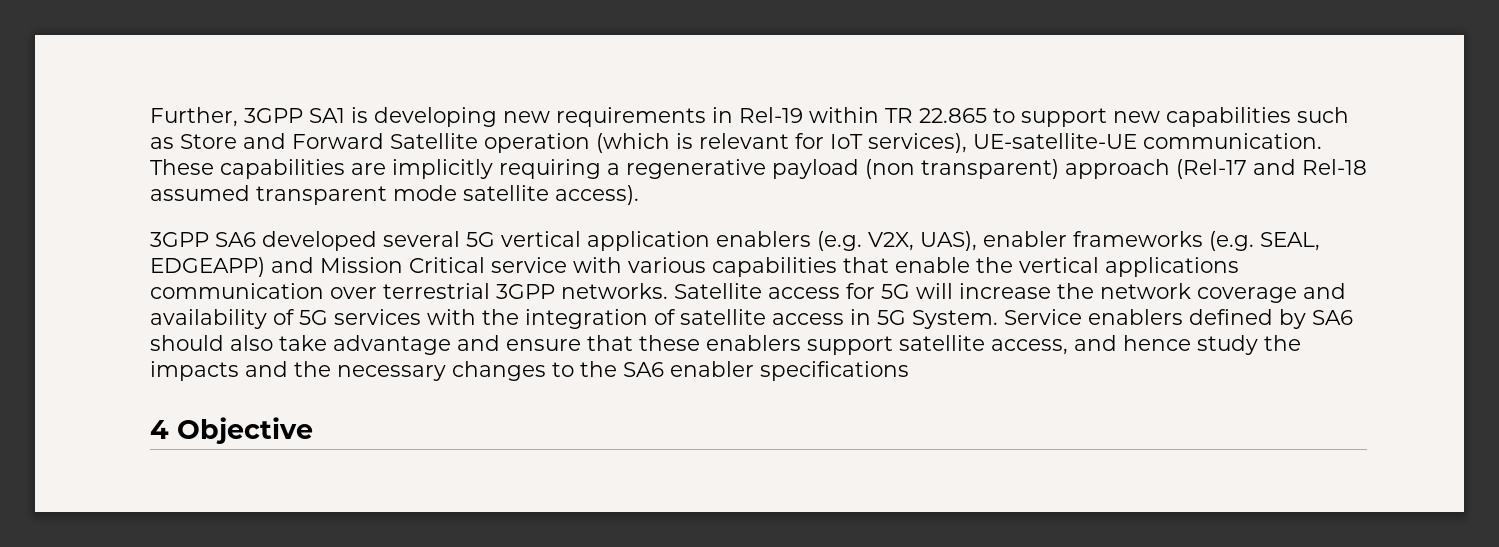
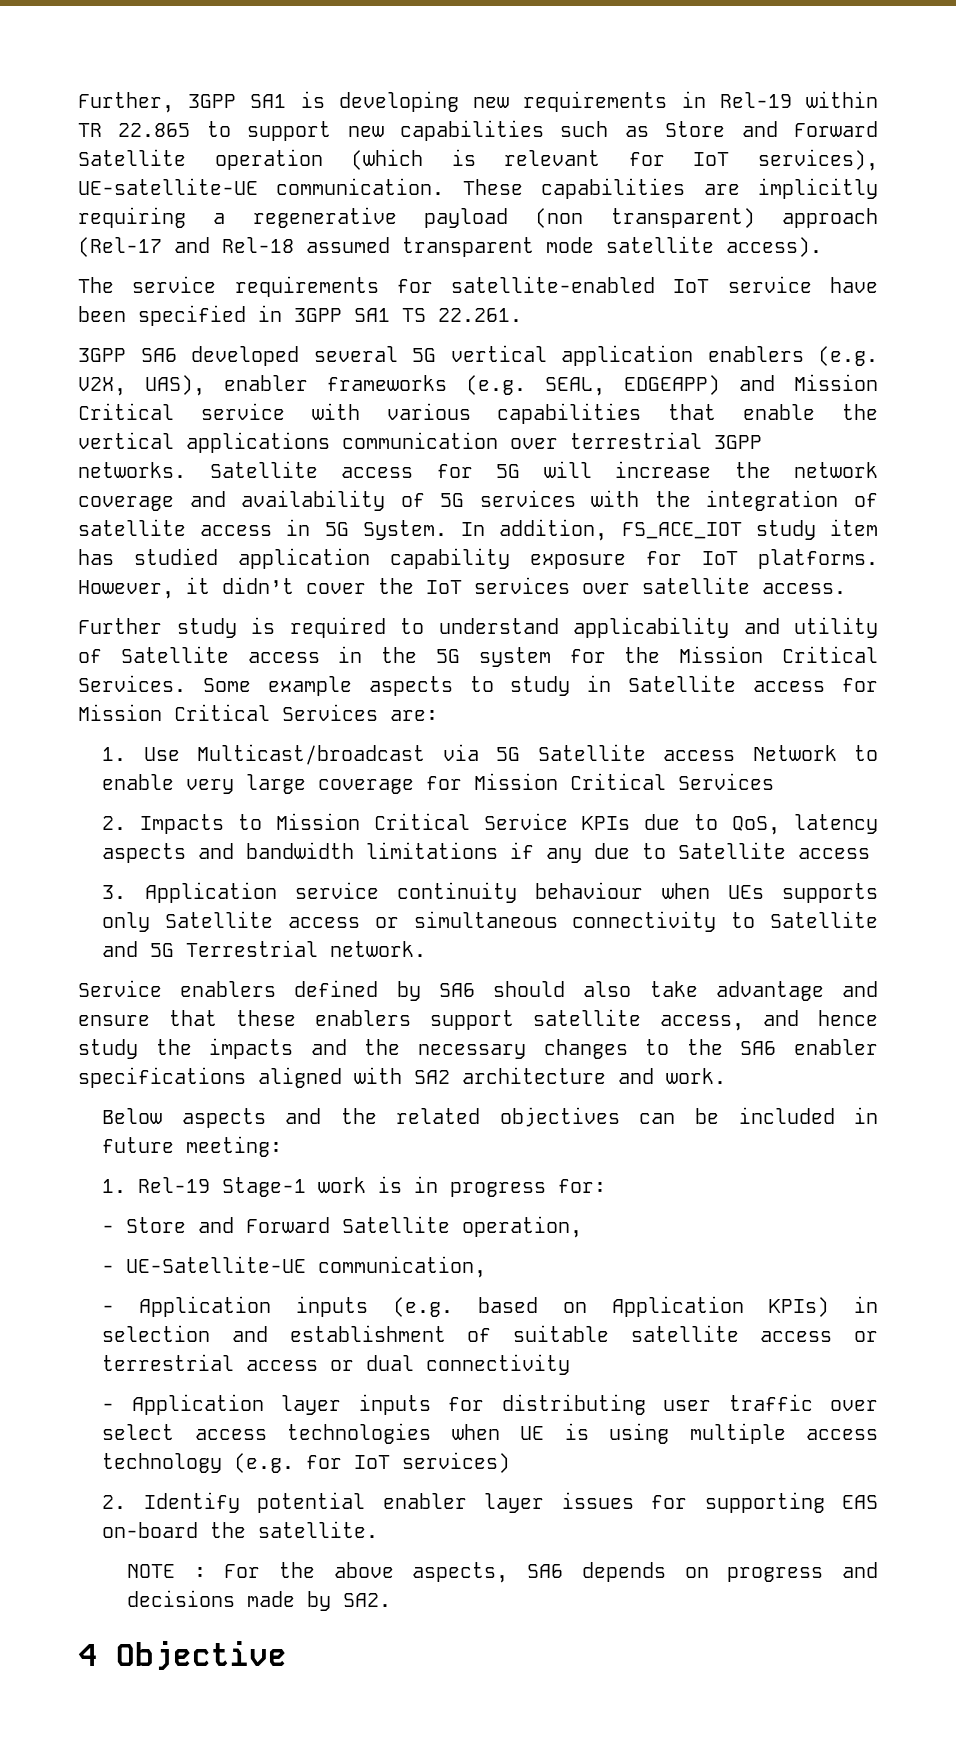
+ The service requirements for satellite-enabled IoT service have been specified in 3GPP SA1 TS 22.261.
- Satellite access for 5G will increase the network coverage and availability of 5G services with the integration of satellite access in 5G System. Service enablers defined by SA6 should also take advantage and ensure that these enablers support satellite access, and hence study the impacts and the necessary changes to the SA6 enabler specifications
+ Satellite access for 5G will increase the network coverage and availability of 5G services with the integration of satellite access in 5G System. In addition, FS_ACE_IOT study item has studied application capability exposure for IoT platforms. However, it didn’t cover the IoT services over satellite access.
+ Further study is required to understand applicability and utility of Satellite access in the 5G system for the Mission Critical Services. Some example aspects to study in Satellite access for Mission Critical Services are:
+ 1. Use Multicast/broadcast via 5G Satellite access Network to enable very large coverage for Mission Critical Services
+ 2. Impacts to Mission Critical Service KPIs due to QoS, latency aspects and bandwidth limitations if any due to Satellite access
+ 3. Application service continuity behaviour when UEs supports only Satellite access or simultaneous connectivity to Satellite and 5G Terrestrial network.
+ Service enablers defined by SA6 should also take advantage and ensure that these enablers support satellite access, and hence study the impacts and the necessary changes to the SA6 enabler specifications aligned with SA2 architecture and work.
+ Below aspects and the related objectives can be included in future meeting:
+ 1. Rel-19 Stage-1 work is in progress for:
+ - Store and Forward Satellite operation,
+ - UE-Satellite-UE communication,
+ - Application inputs (e.g. based on Application KPIs) in selection and establishment of suitable satellite access or terrestrial access or dual connectivity
+ - Application layer inputs for distributing user traffic over select access technologies when UE is using multiple access technology (e.g. for IoT services)
+ 2. Identify potential enabler layer issues for supporting EAS on-board the satellite.
+ NOTE : For the above aspects, SA6 depends on progress and decisions made by SA2.

